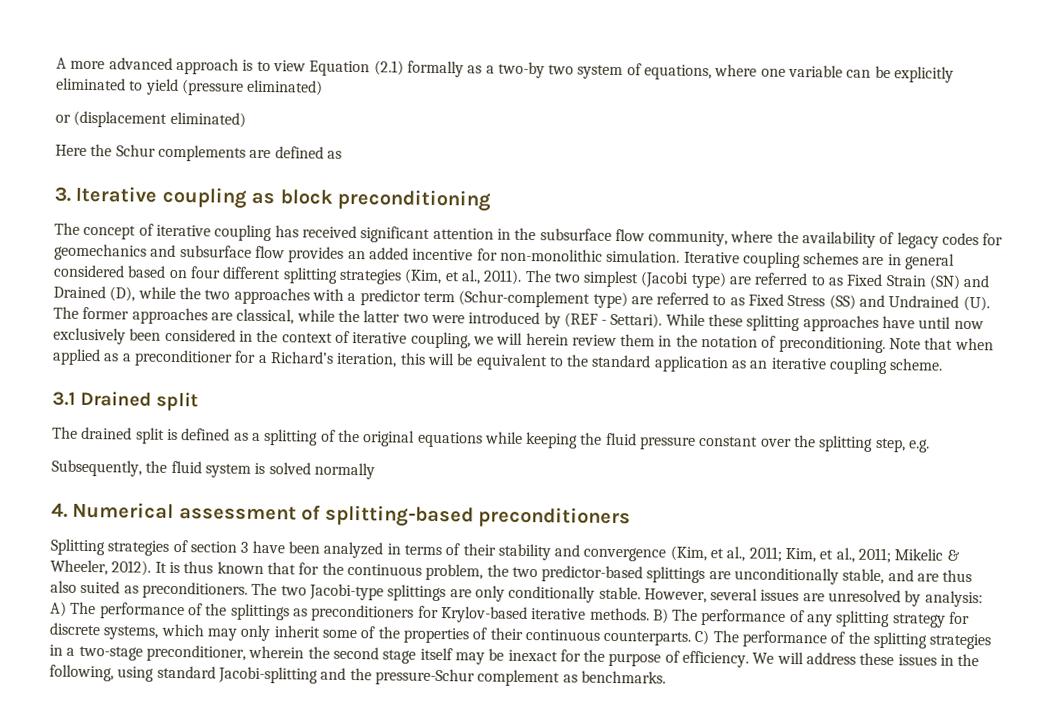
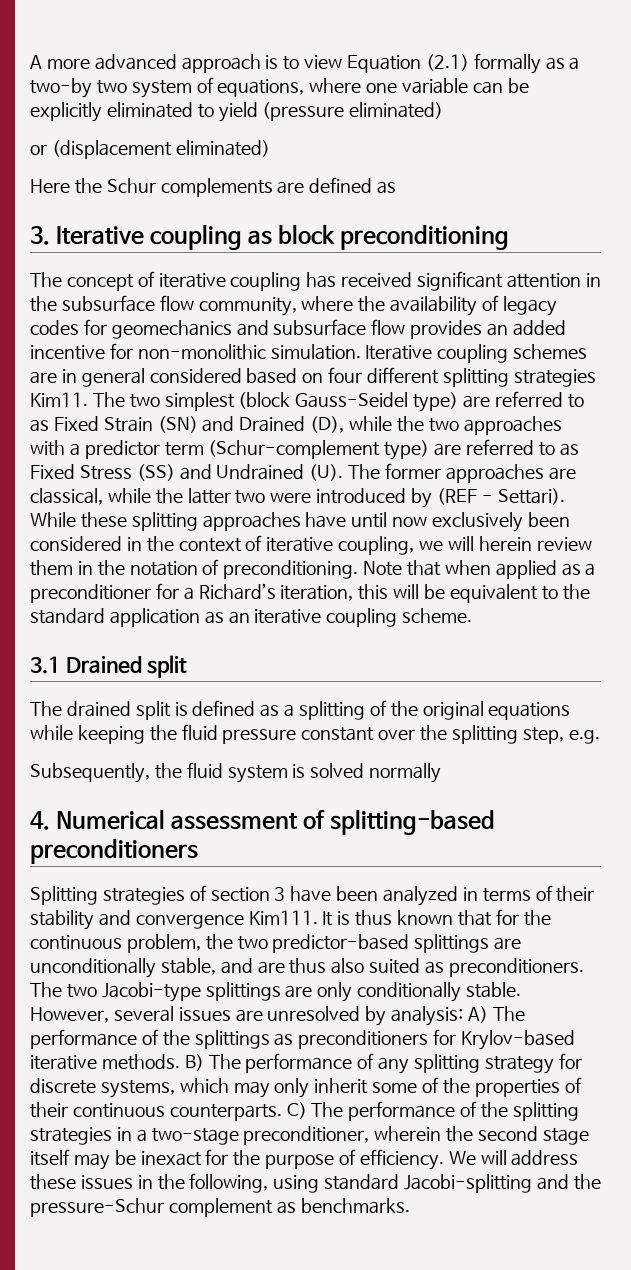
- Iterative coupling schemes are in general considered based on four different splitting strategies (Kim, et al., 2011).
+ Iterative coupling schemes are in general considered based on four different splitting strategies Kim11.
- The two simplest (Jacobi type) are referred to as Fixed Strain (SN) and Drained (D), while the two approaches with a predictor term (Schur-complement type) are referred to as Fixed Stress (SS) and Undrained (U). The former approaches are classical, while the latter two were introduced by (REF - Settari).
+ The two simplest (block Gauss-Seidel type) are referred to as Fixed Strain (SN) and Drained (D), while the two approaches with a predictor term (Schur-complement type) are referred to as Fixed Stress (SS) and Undrained (U). The former approaches are classical, while the latter two were introduced by (REF - Settari).
- Splitting strategies of section 3 have been analyzed in terms of their stability and convergence (Kim, et al., 2011; Kim, et al., 2011; Mikelic & Wheeler, 2012).
+ Splitting strategies of section 3 have been analyzed in terms of their stability and convergence Kim111.

